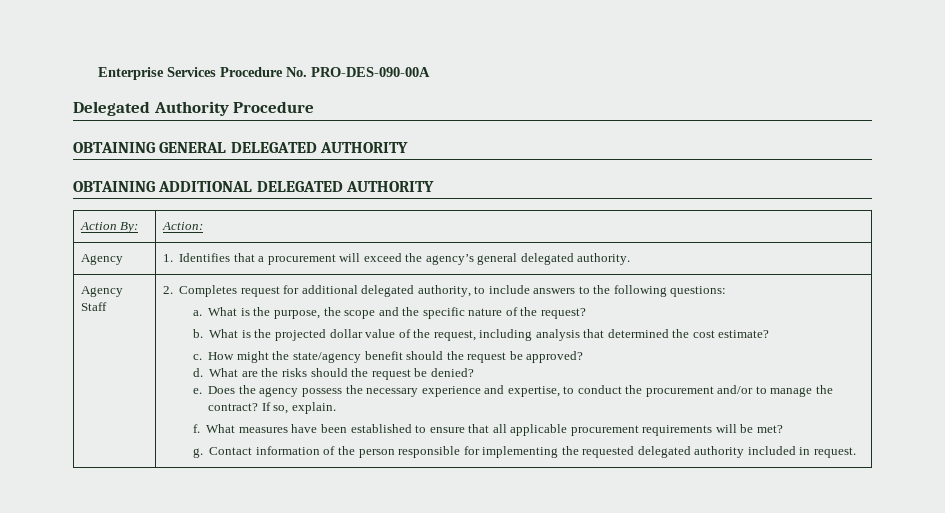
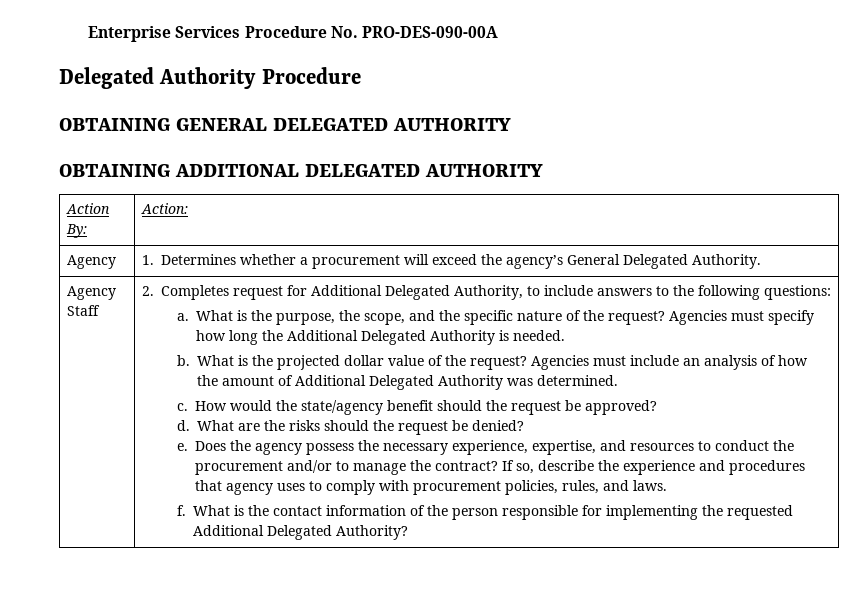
- Agency | 1. Identifies that a procurement will exceed the agency’s general delegated authority.
+ Agency | 1. Determines whether a procurement will exceed the agency’s General Delegated Authority.
- 2. Completes request for additional delegated authority, to include answers to the following questions:
+ 2. Completes request for Additional Delegated Authority, to include answers to the following questions:
- What is the purpose, the scope and the specific nature of the request?
+ What is the purpose, the scope, and the specific nature of the request? Agencies must specify how long the Additional Delegated Authority is needed.
- What is the projected dollar value of the request, including analysis that determined the cost estimate?
+ What is the projected dollar value of the request? Agencies must include an analysis of how the amount of Additional Delegated Authority was determined.
- How might the state/agency benefit should the request be approved?
+ How would the state/agency benefit should the request be approved?
- Does the agency possess the necessary experience and expertise, to conduct the procurement and/or to manage the contract?
+ Does the agency possess the necessary experience, expertise, and resources to conduct the procurement and/or to manage the contract?
- If so, explain.
- f. What measures have been established to ensure that all applicable procurement requirements will be met?
- g. Contact information of the person responsible for implementing the requested delegated authority included in request.
+ If so, describe the experience and procedures that agency uses to comply with procurement policies, rules, and laws.
+ f. What is the contact information of the person responsible for implementing the requested Additional Delegated Authority?

